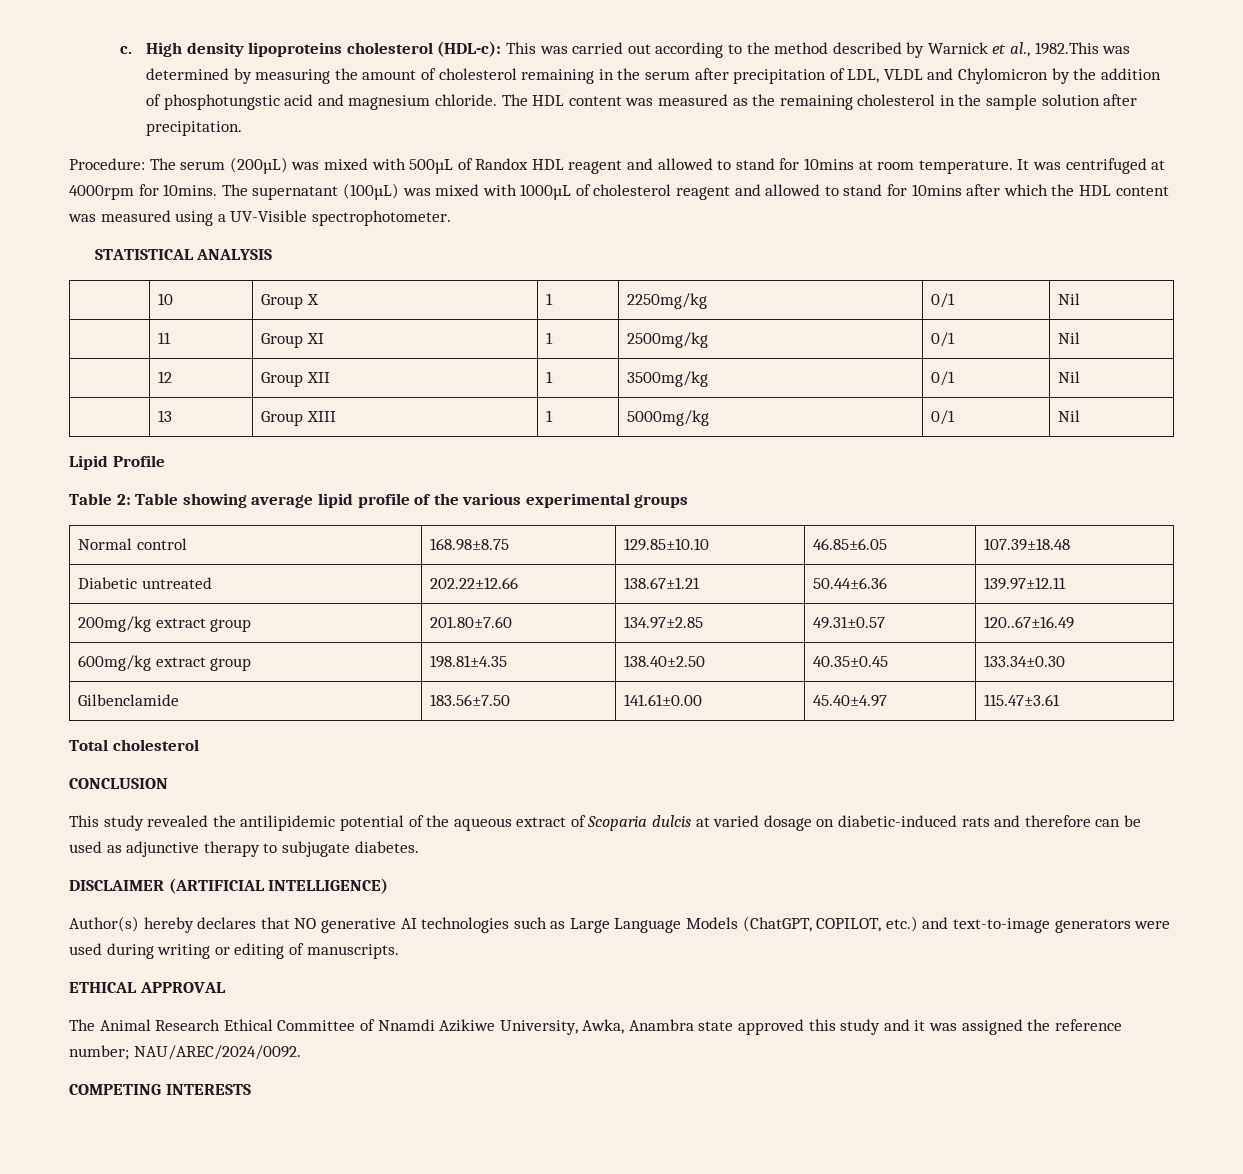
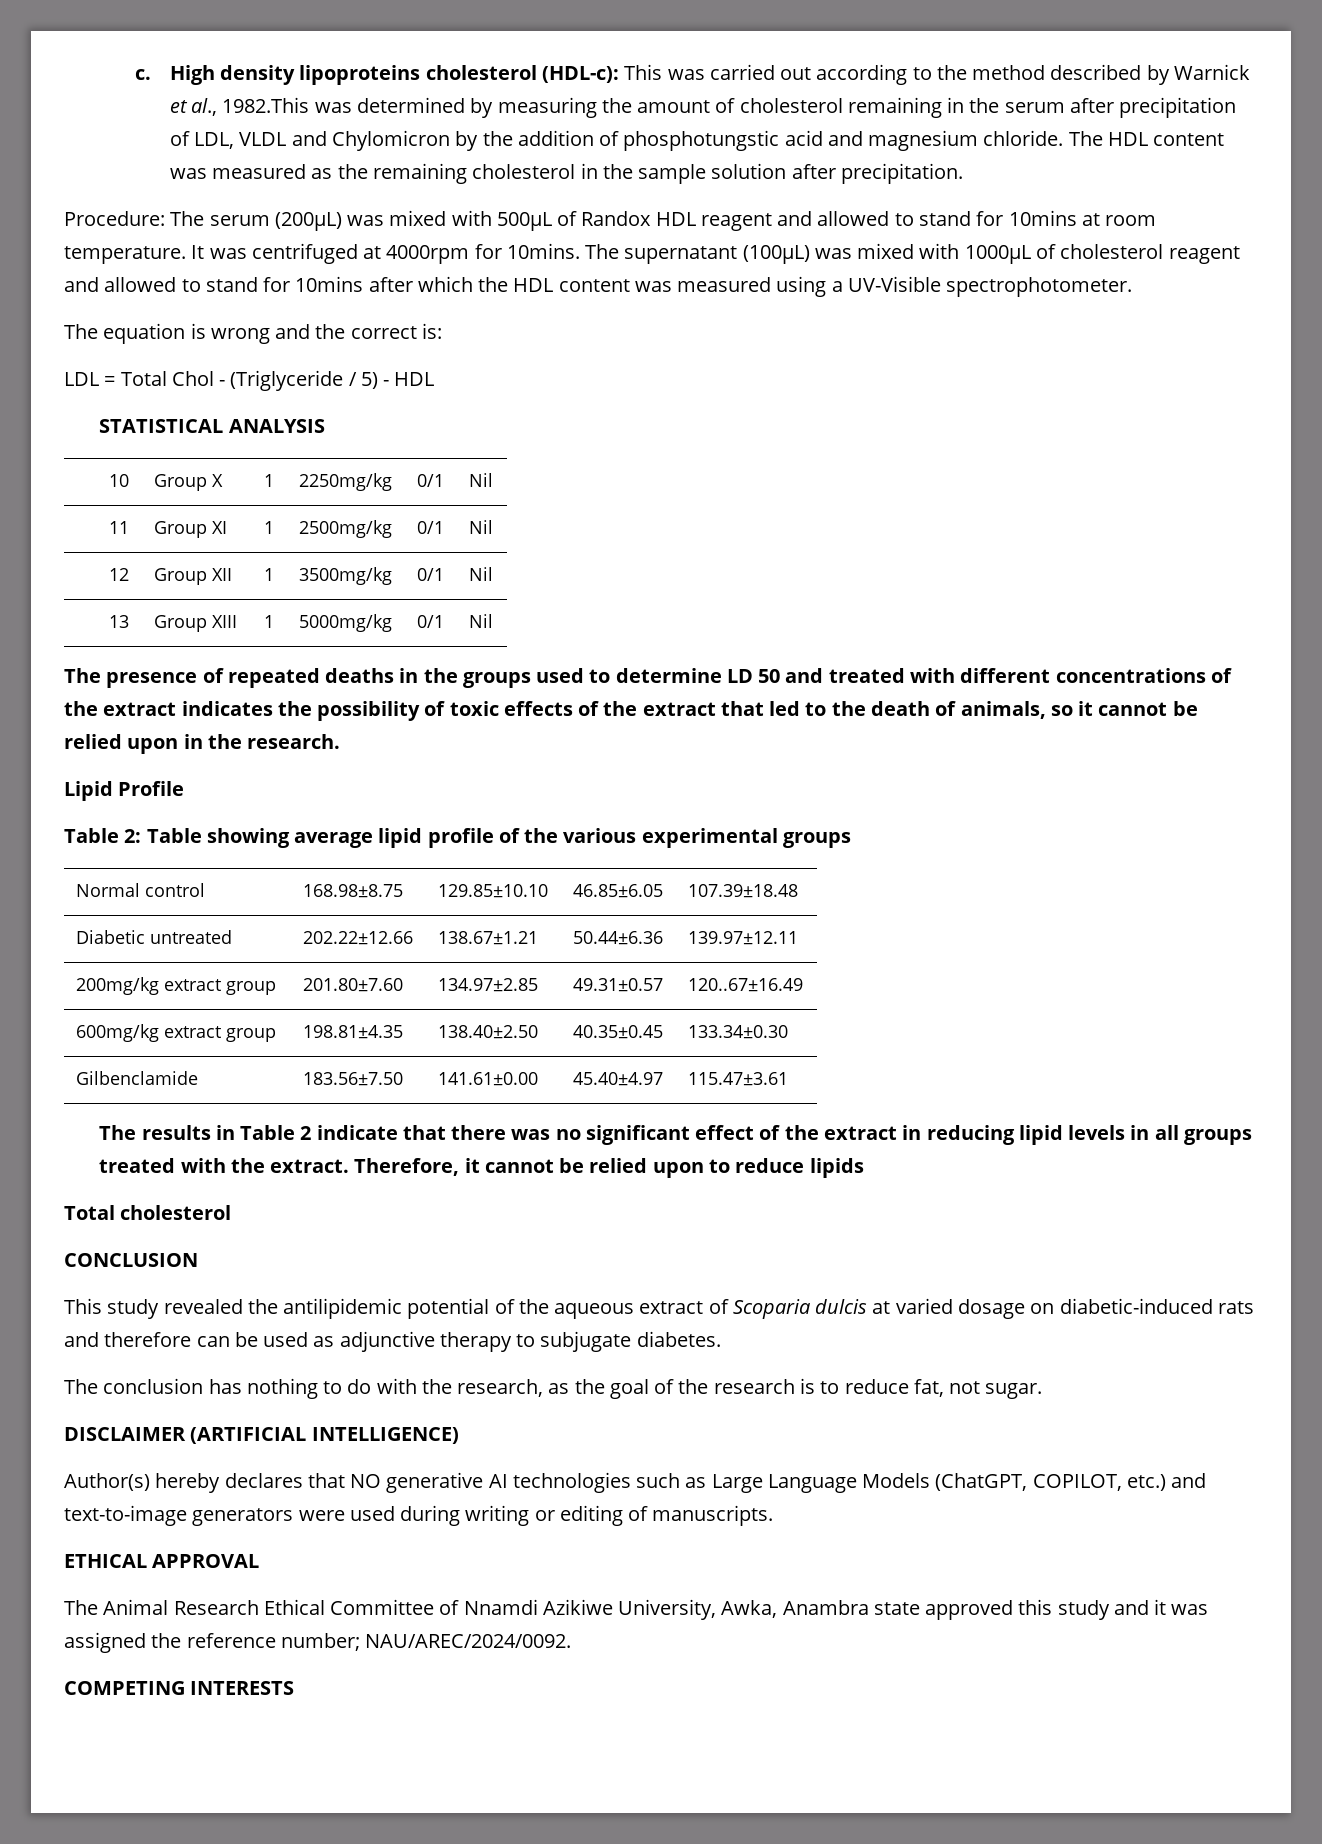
+ The equation is wrong and the correct is:
+ LDL = Total Chol - (Triglyceride / 5) - HDL
+ The presence of repeated deaths in the groups used to determine LD 50 and treated with different concentrations of the extract indicates the possibility of toxic effects of the extract that led to the death of animals, so it cannot be relied upon in the research.
+ The results in Table 2 indicate that there was no significant effect of the extract in reducing lipid levels in all groups treated with the extract. Therefore, it cannot be relied upon to reduce lipids
+ The conclusion has nothing to do with the research, as the goal of the research is to reduce fat, not sugar.

